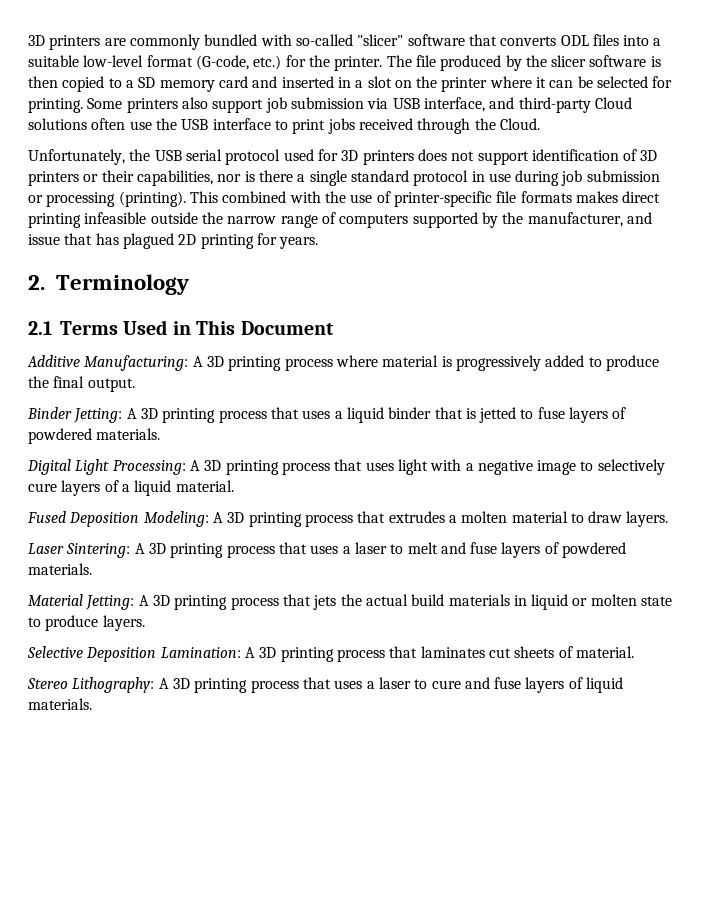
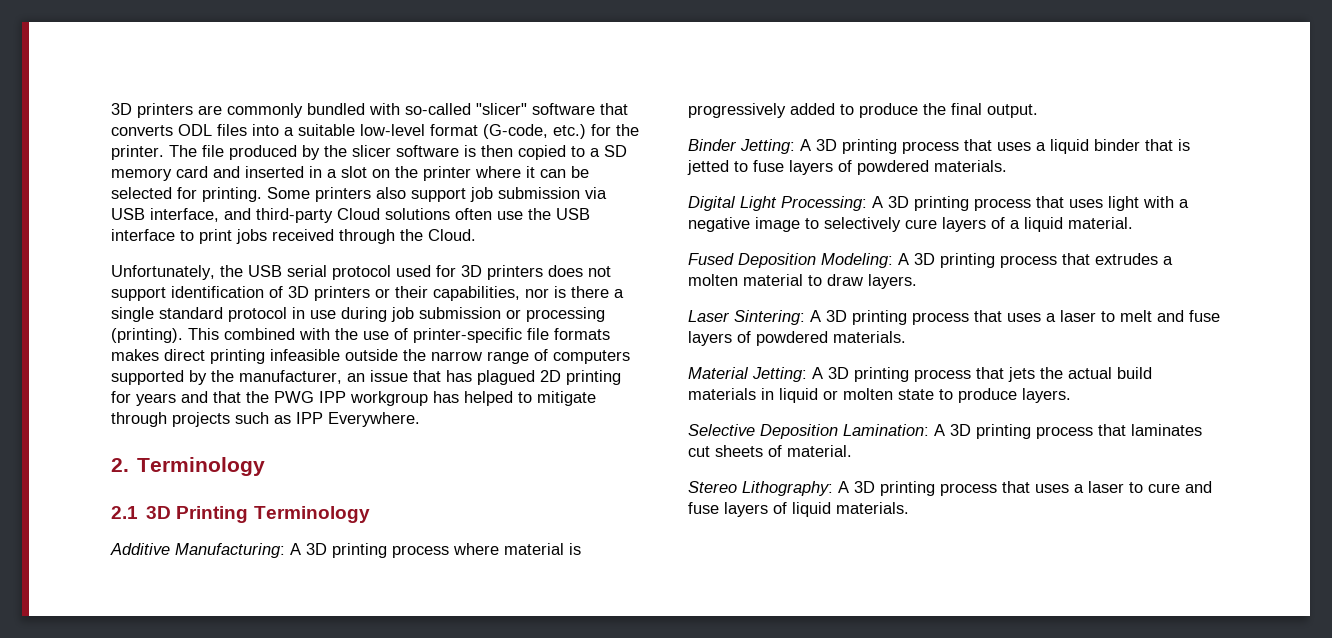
- This combined with the use of printer-specific file formats makes direct printing infeasible outside the narrow range of computers supported by the manufacturer, and issue that has plagued 2D printing for years.
+ This combined with the use of printer-specific file formats makes direct printing infeasible outside the narrow range of computers supported by the manufacturer, an issue that has plagued 2D printing for years and that the PWG IPP workgroup has helped to mitigate through projects such as IPP Everywhere.
  2. Terminology
- 2.1 Terms Used in This Document
+ 2.1 3D Printing Terminology

